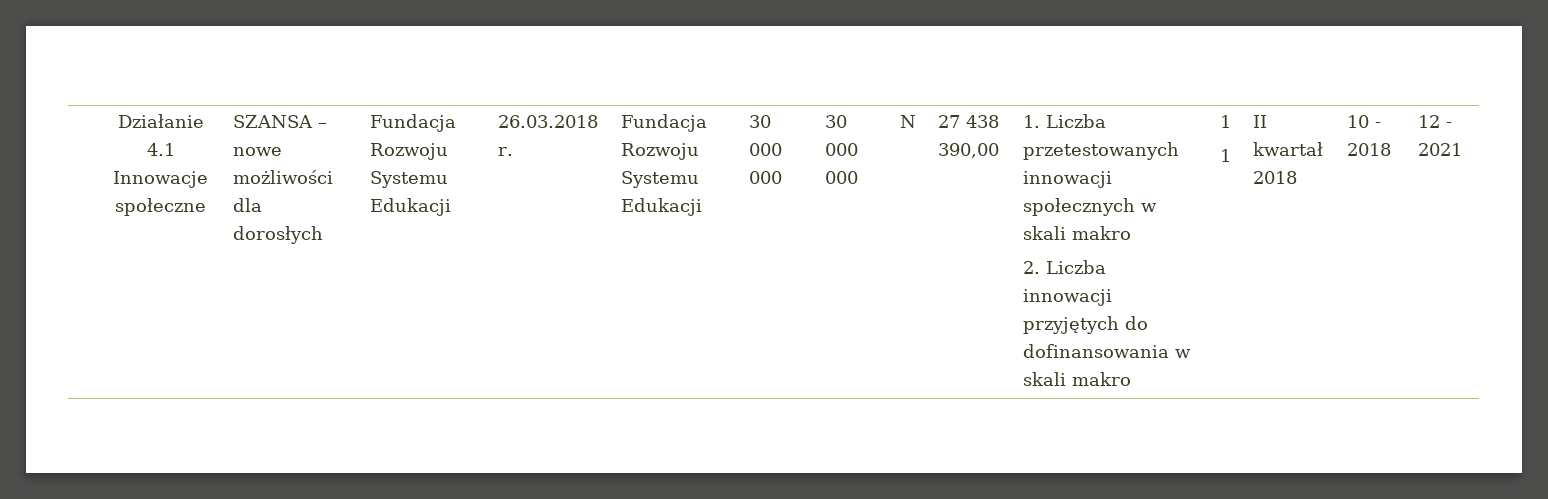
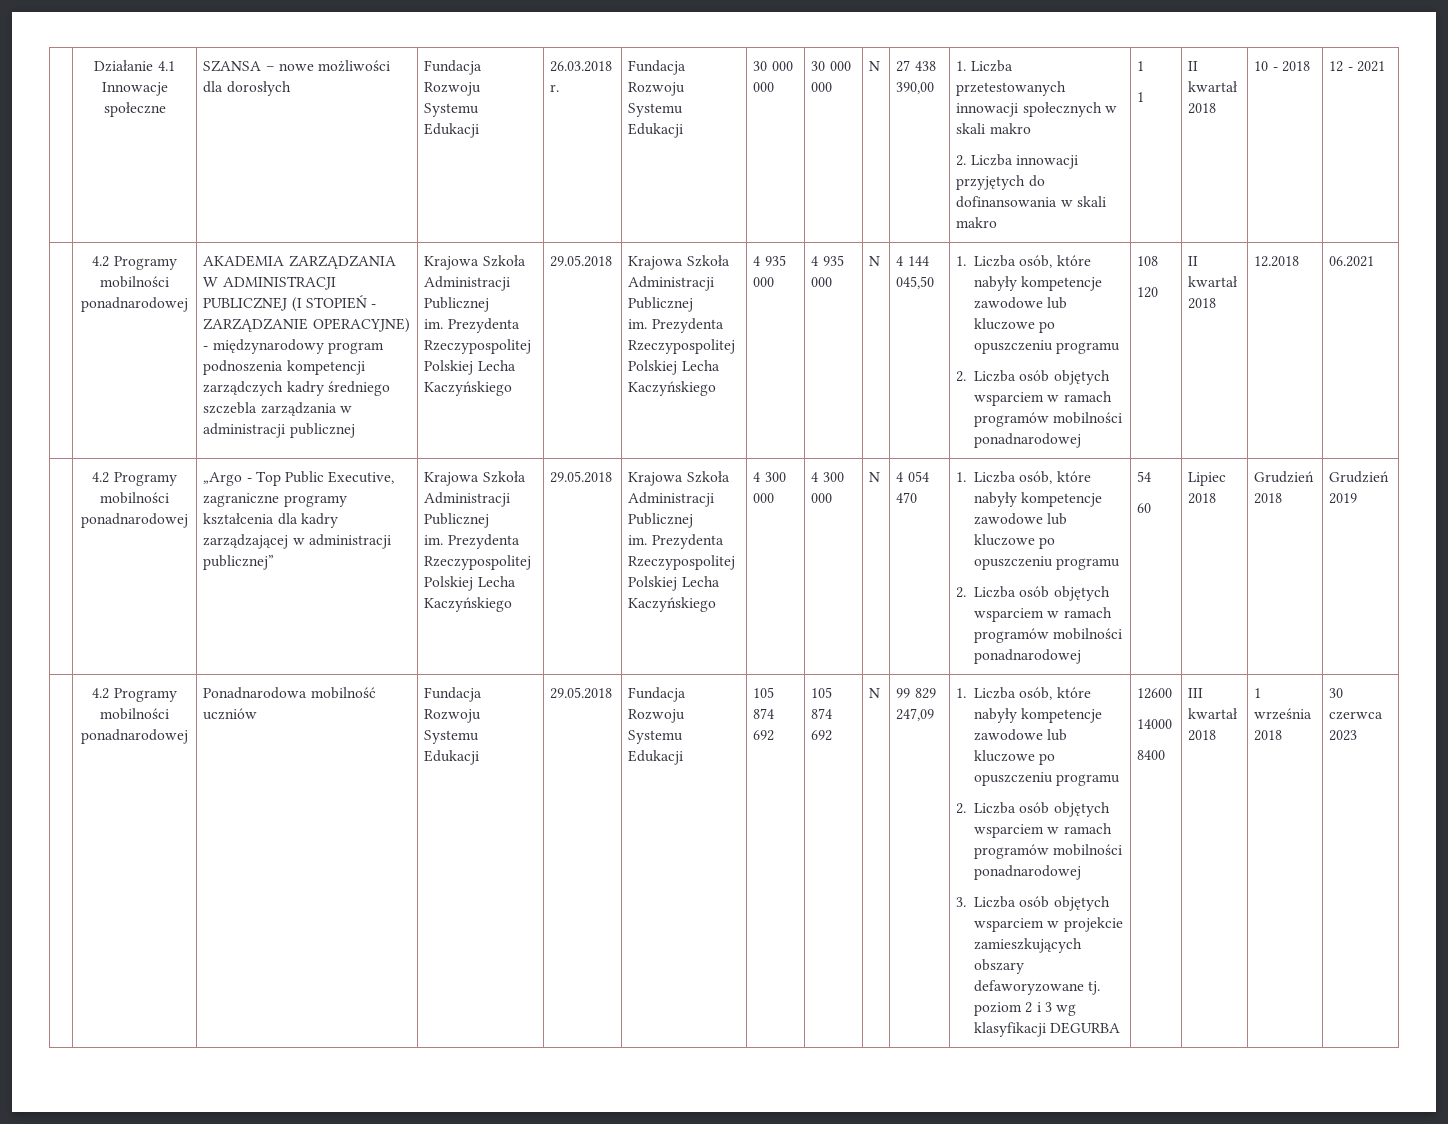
+ 4.2 Programy mobilności ponadnarodowej | AKADEMIA ZARZĄDZANIA W ADMINISTRACJI PUBLICZNEJ (I STOPIEŃ - ZARZĄDZANIE OPERACYJNE) - międzynarodowy program podnoszenia kompetencji zarządczych kadry średniego szczebla zarządzania w administracji publicznej | Krajowa Szkoła Administracji Publicznej
+ im. Prezydenta Rzeczypospolitej Polskiej Lecha Kaczyńskiego | 29.05.2018 | Krajowa Szkoła Administracji Publicznej
+ im. Prezydenta Rzeczypospolitej Polskiej Lecha Kaczyńskiego | 4 935 000 | 4 935 000 | N | 4 144 045,50 | 1. Liczba osób, które nabyły kompetencje zawodowe lub kluczowe po opuszczeniu programu
+ 2. Liczba osób objętych wsparciem w ramach programów mobilności ponadnarodowej | 108
+ 120 | II kwartał 2018 | 12.2018 | 06.2021
+ | 4.2 Programy mobilności ponadnarodowej | „Argo - Top Public Executive, zagraniczne programy kształcenia dla kadry zarządzającej w administracji publicznej” | Krajowa Szkoła Administracji Publicznej
+ im. Prezydenta Rzeczypospolitej Polskiej Lecha Kaczyńskiego | 29.05.2018 | Krajowa Szkoła Administracji Publicznej
+ im. Prezydenta Rzeczypospolitej Polskiej Lecha Kaczyńskiego | 4 300 000 | 4 300 000 | N | 4 054 470 | 1. Liczba osób, które nabyły kompetencje zawodowe lub kluczowe po opuszczeniu programu
+ 2. Liczba osób objętych wsparciem w ramach programów mobilności ponadnarodowej | 54
+ 60 | Lipiec 2018 | Grudzień 2018 | Grudzień 2019
+ | 4.2 Programy mobilności ponadnarodowej | Ponadnarodowa mobilność uczniów | Fundacja Rozwoju Systemu Edukacji | 29.05.2018 | Fundacja Rozwoju Systemu Edukacji | 105 874 692 | 105 874 692 | N | 99 829 247,09 | 1. Liczba osób, które nabyły kompetencje zawodowe lub kluczowe po opuszczeniu programu
+ 2. Liczba osób objętych wsparciem w ramach programów mobilności ponadnarodowej
+ 3. Liczba osób objętych wsparciem w projekcie zamieszkujących obszary defaworyzowane tj. poziom 2 i 3 wg klasyfikacji DEGURBA | 12600
+ 14000
+ 8400 | III kwartał 2018 | 1 września 2018 | 30 czerwca 2023

